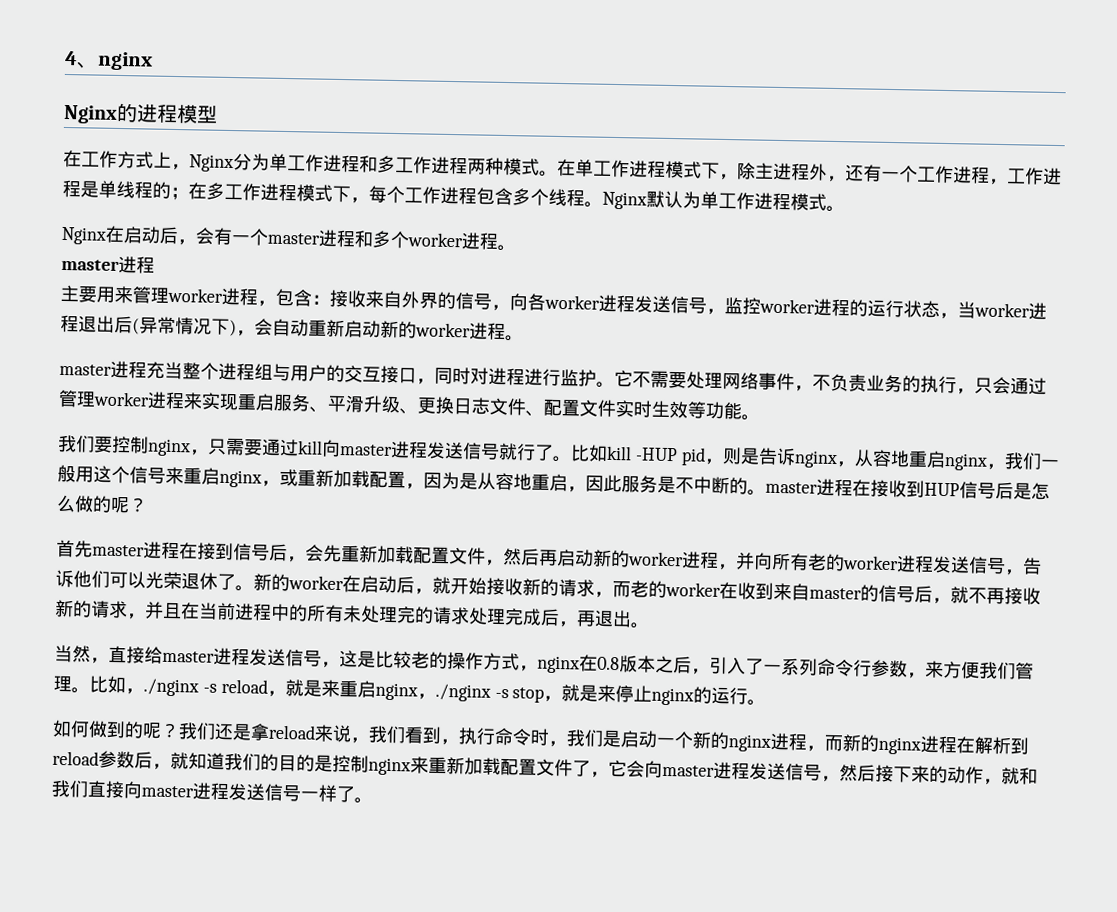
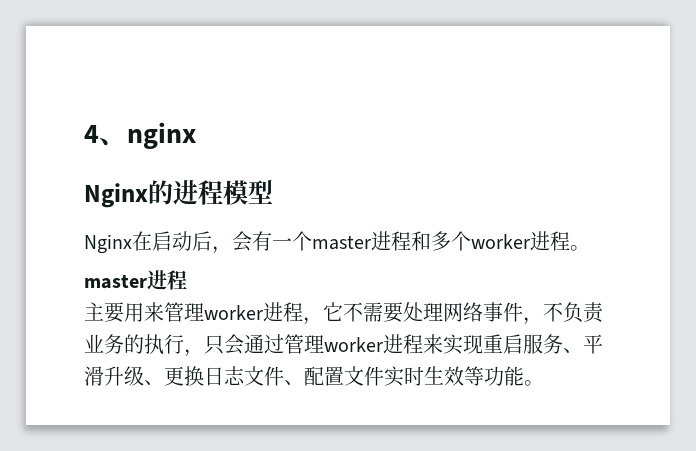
- 在工作方式上，Nginx分为单工作进程和多工作进程两种模式。在单工作进程模式下，除主进程外，还有一个工作进程，工作进程是单线程的；在多工作进程模式下，每个工作进程包含多个线程。Nginx默认为单工作进程模式。
- 主要用来管理worker进程，包含：接收来自外界的信号，向各worker进程发送信号，监控worker进程的运行状态，当worker进程退出后(异常情况下)，会自动重新启动新的worker进程。
- master进程充当整个进程组与用户的交互接口，同时对进程进行监护。它不需要处理网络事件，不负责业务的执行，只会通过管理worker进程来实现重启服务、平滑升级、更换日志文件、配置文件实时生效等功能。
+ 主要用来管理worker进程，它不需要处理网络事件，不负责业务的执行，只会通过管理worker进程来实现重启服务、平滑升级、更换日志文件、配置文件实时生效等功能。
- 我们要控制nginx，只需要通过kill向master进程发送信号就行了。比如kill -HUP pid，则是告诉nginx，从容地重启nginx，我们一般用这个信号来重启nginx，或重新加载配置，因为是从容地重启，因此服务是不中断的。master进程在接收到HUP信号后是怎么做的呢？
- 首先master进程在接到信号后，会先重新加载配置文件，然后再启动新的worker进程，并向所有老的worker进程发送信号，告诉他们可以光荣退休了。新的worker在启动后，就开始接收新的请求，而老的worker在收到来自master的信号后，就不再接收新的请求，并且在当前进程中的所有未处理完的请求处理完成后，再退出。
- 当然，直接给master进程发送信号，这是比较老的操作方式，nginx在0.8版本之后，引入了一系列命令行参数，来方便我们管理。比如，./nginx -s reload，就是来重启nginx，./nginx -s stop，就是来停止nginx的运行。
- 如何做到的呢？我们还是拿reload来说，我们看到，执行命令时，我们是启动一个新的nginx进程，而新的nginx进程在解析到reload参数后，就知道我们的目的是控制nginx来重新加载配置文件了，它会向master进程发送信号，然后接下来的动作，就和我们直接向master进程发送信号一样了。

